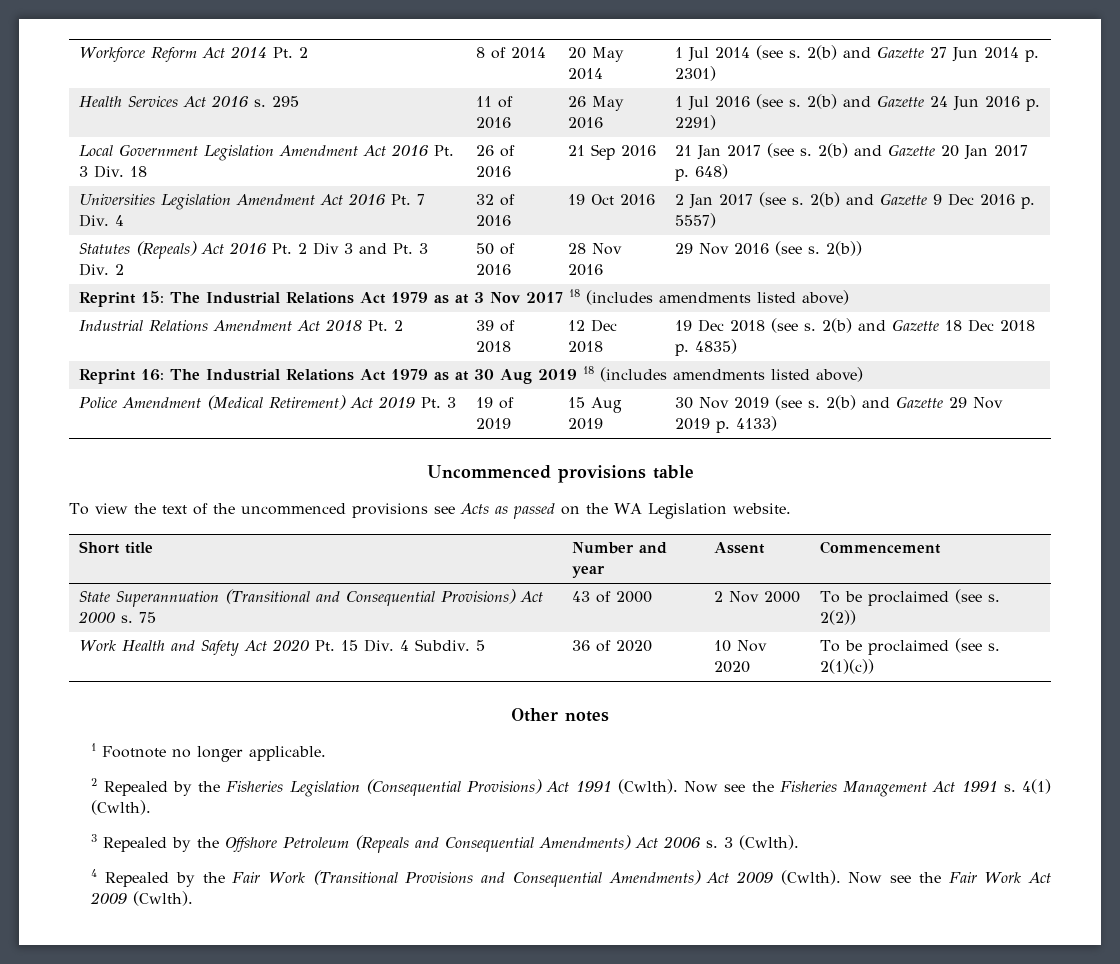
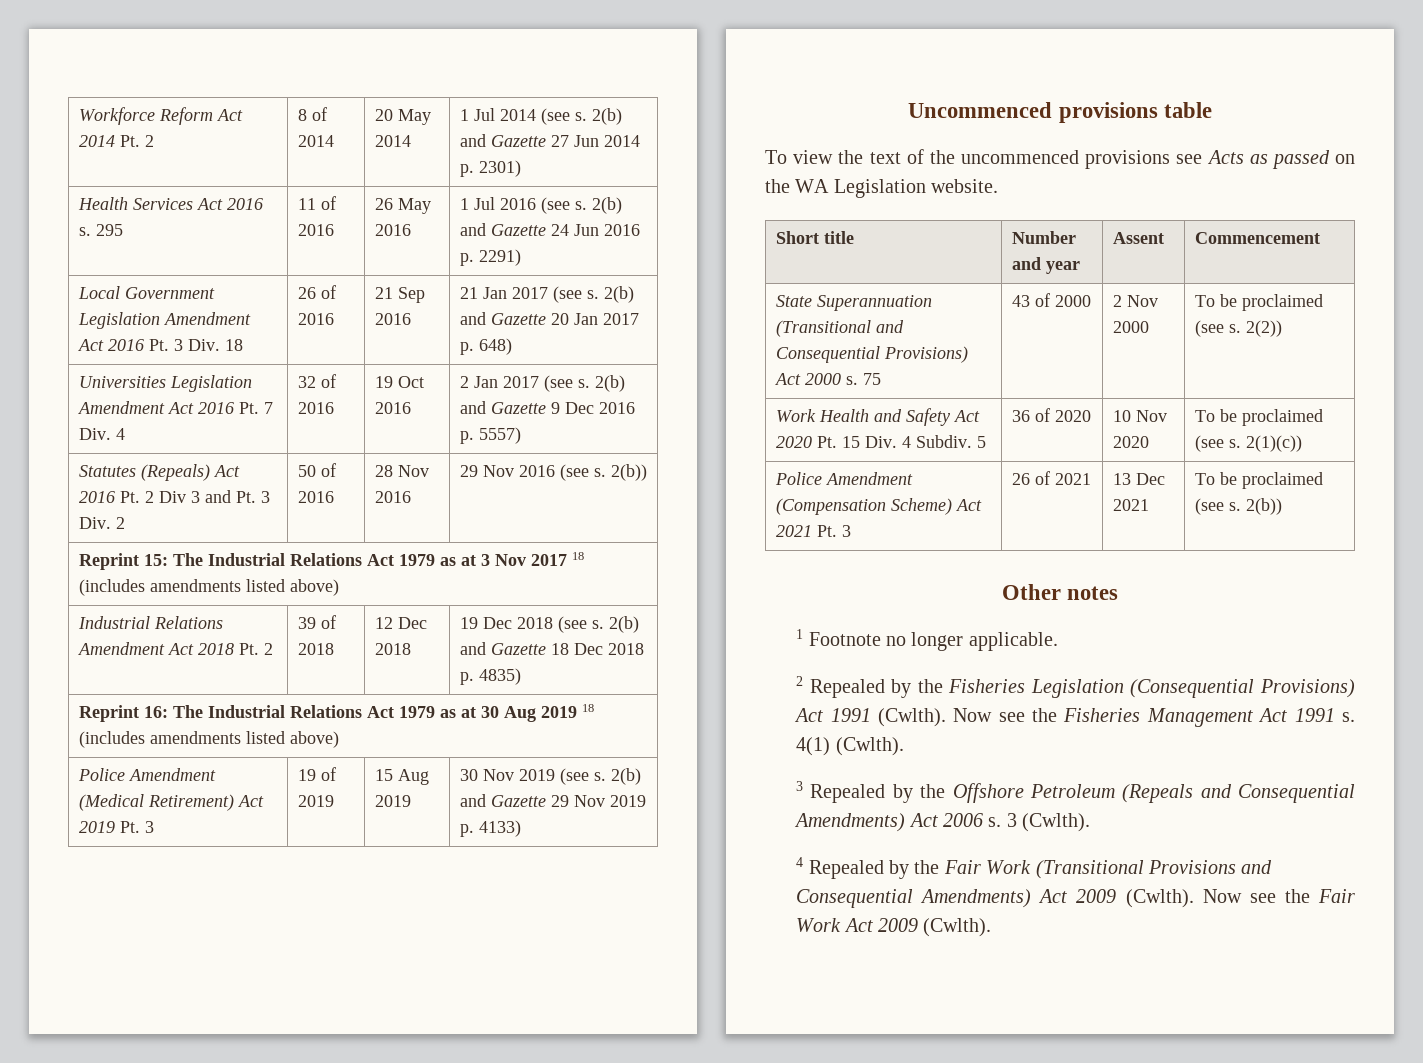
+ Police Amendment (Compensation Scheme) Act 2021 Pt. 3 | 26 of 2021 | 13 Dec 2021 | To be proclaimed (see s. 2(b))

